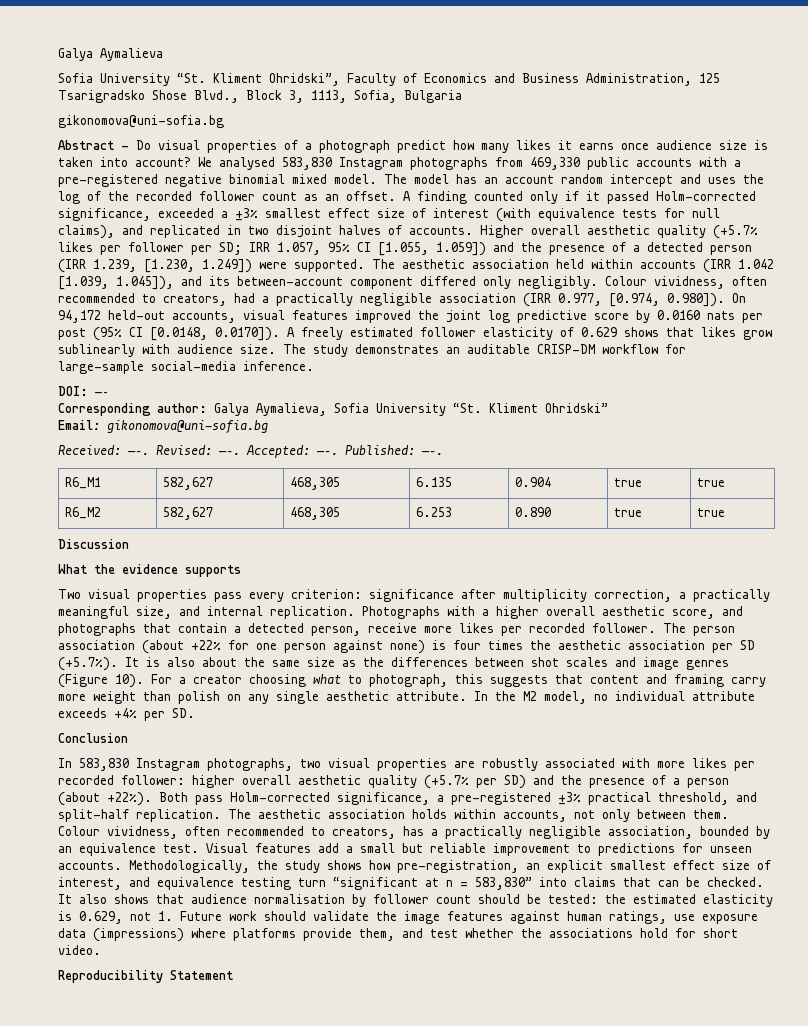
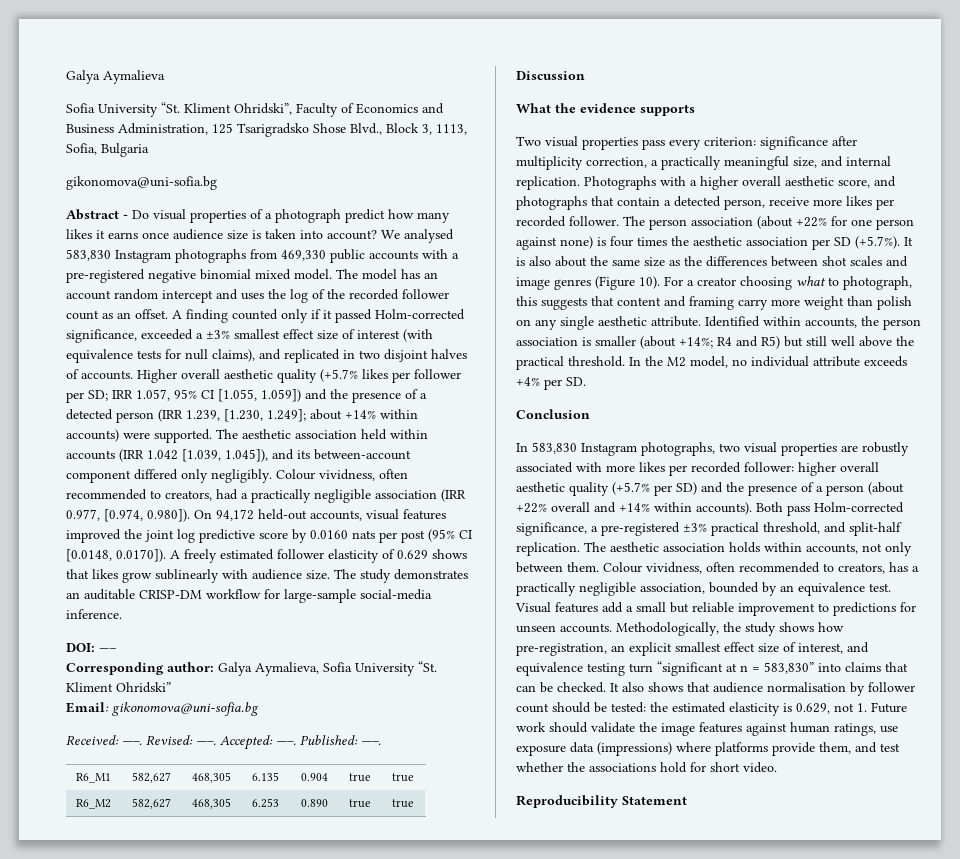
- Higher overall aesthetic quality (+5.7% likes per follower per SD; IRR 1.057, 95% CI [1.055, 1.059]) and the presence of a detected person (IRR 1.239, [1.230, 1.249]) were supported.
+ Higher overall aesthetic quality (+5.7% likes per follower per SD; IRR 1.057, 95% CI [1.055, 1.059]) and the presence of a detected person (IRR 1.239, [1.230, 1.249]; about +14% within accounts) were supported.
+ Identified within accounts, the person association is smaller (about +14%; R4 and R5) but still well above the practical threshold.
- In 583,830 Instagram photographs, two visual properties are robustly associated with more likes per recorded follower: higher overall aesthetic quality (+5.7% per SD) and the presence of a person (about +22%).
+ In 583,830 Instagram photographs, two visual properties are robustly associated with more likes per recorded follower: higher overall aesthetic quality (+5.7% per SD) and the presence of a person (about +22% overall and +14% within accounts).

